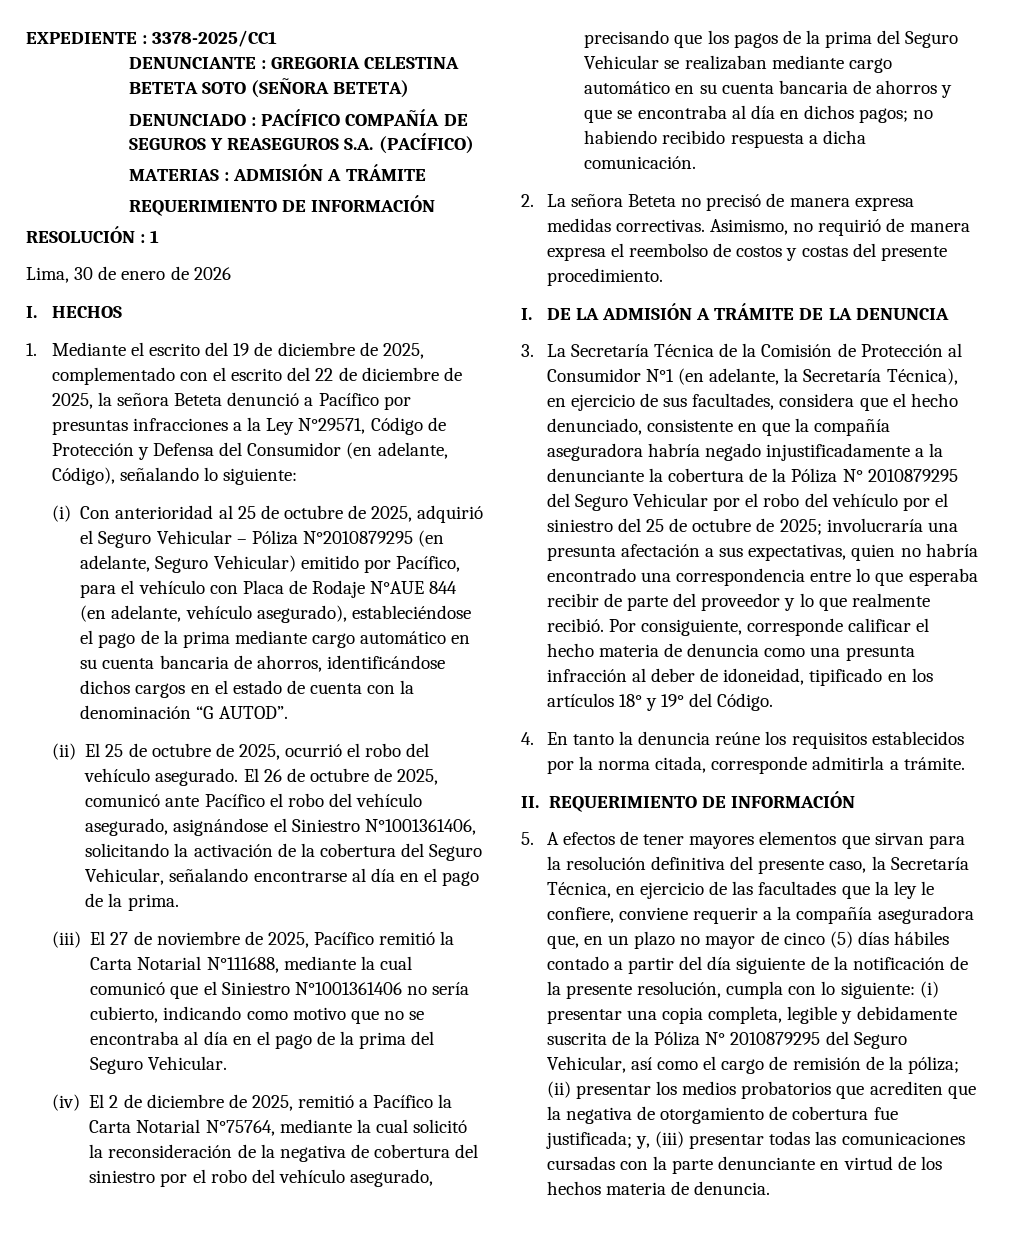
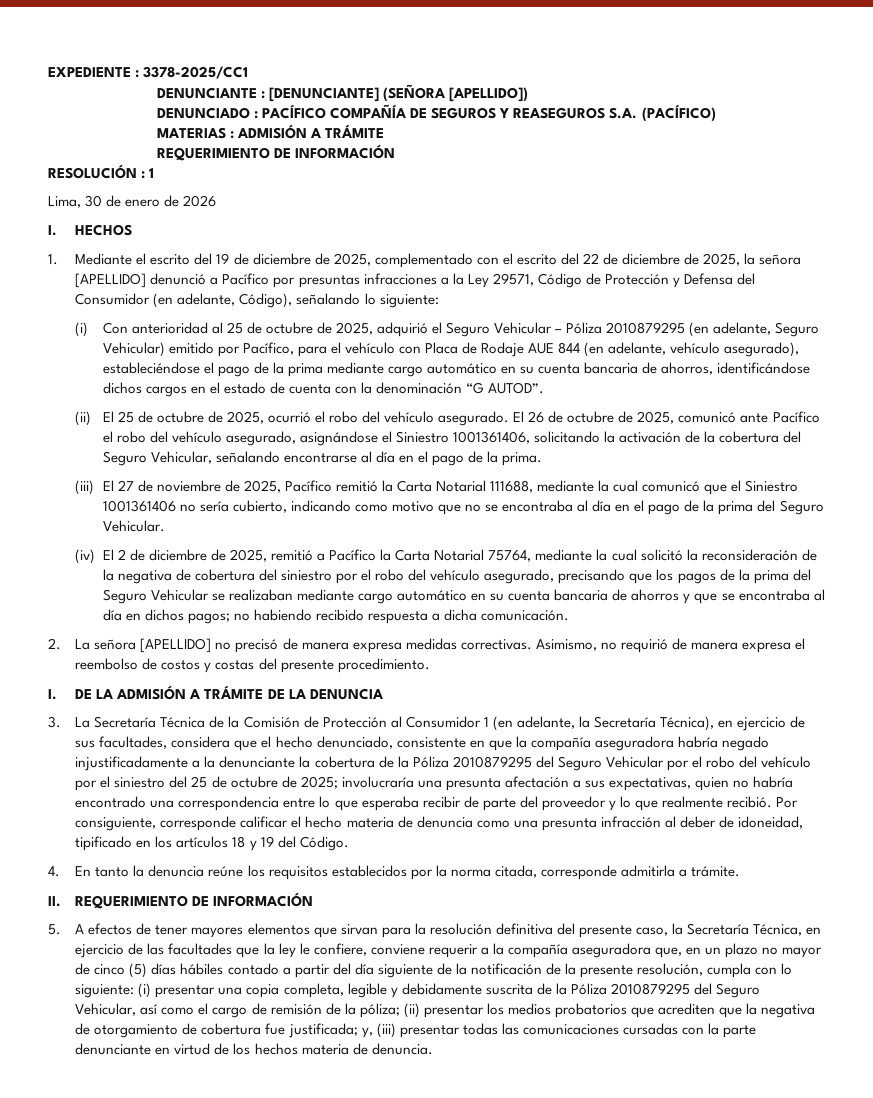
- DENUNCIANTE : GREGORIA CELESTINA BETETA SOTO (SEÑORA BETETA)
+ DENUNCIANTE : [DENUNCIANTE] (SEÑORA [APELLIDO])
- 1. Mediante el escrito del 19 de diciembre de 2025, complementado con el escrito del 22 de diciembre de 2025, la señora Beteta denunció a Pacífico por presuntas infracciones a la Ley N°29571, Código de Protección y Defensa del Consumidor (en adelante, Código), señalando lo siguiente:
+ 1. Mediante el escrito del 19 de diciembre de 2025, complementado con el escrito del 22 de diciembre de 2025, la señora [APELLIDO] denunció a Pacífico por presuntas infracciones a la Ley 29571, Código de Protección y Defensa del Consumidor (en adelante, Código), señalando lo siguiente:
- (i) Con anterioridad al 25 de octubre de 2025, adquirió el Seguro Vehicular – Póliza N°2010879295 (en adelante, Seguro Vehicular) emitido por Pacífico, para el vehículo con Placa de Rodaje N°AUE 844 (en adelante, vehículo asegurado), estableciéndose el pago de la prima mediante cargo automático en su cuenta bancaria de ahorros, identificándose dichos cargos en el estado de cuenta con la denominación “G AUTOD”.
+ (i) Con anterioridad al 25 de octubre de 2025, adquirió el Seguro Vehicular – Póliza 2010879295 (en adelante, Seguro Vehicular) emitido por Pacífico, para el vehículo con Placa de Rodaje AUE 844 (en adelante, vehículo asegurado), estableciéndose el pago de la prima mediante cargo automático en su cuenta bancaria de ahorros, identificándose dichos cargos en el estado de cuenta con la denominación “G AUTOD”.
- El 26 de octubre de 2025, comunicó ante Pacífico el robo del vehículo asegurado, asignándose el Siniestro N°1001361406, solicitando la activación de la cobertura del Seguro Vehicular, señalando encontrarse al día en el pago de la prima.
+ El 26 de octubre de 2025, comunicó ante Pacífico el robo del vehículo asegurado, asignándose el Siniestro 1001361406, solicitando la activación de la cobertura del Seguro Vehicular, señalando encontrarse al día en el pago de la prima.
- (iii) El 27 de noviembre de 2025, Pacífico remitió la Carta Notarial N°111688, mediante la cual comunicó que el Siniestro N°1001361406 no sería cubierto, indicando como motivo que no se encontraba al día en el pago de la prima del Seguro Vehicular.
+ (iii) El 27 de noviembre de 2025, Pacífico remitió la Carta Notarial 111688, mediante la cual comunicó que el Siniestro 1001361406 no sería cubierto, indicando como motivo que no se encontraba al día en el pago de la prima del Seguro Vehicular.
- (iv) El 2 de diciembre de 2025, remitió a Pacífico la Carta Notarial N°75764, mediante la cual solicitó la reconsideración de la negativa de cobertura del siniestro por el robo del vehículo asegurado, precisando que los pagos de la prima del Seguro Vehicular se realizaban mediante cargo automático en su cuenta bancaria de ahorros y que se encontraba al día en dichos pagos;
+ (iv) El 2 de diciembre de 2025, remitió a Pacífico la Carta Notarial 75764, mediante la cual solicitó la reconsideración de la negativa de cobertura del siniestro por el robo del vehículo asegurado, precisando que los pagos de la prima del Seguro Vehicular se realizaban mediante cargo automático en su cuenta bancaria de ahorros y que se encontraba al día en dichos pagos;
- 2. La señora Beteta no precisó de manera expresa medidas correctivas.
+ 2. La señora [APELLIDO] no precisó de manera expresa medidas correctivas.
- 3. La Secretaría Técnica de la Comisión de Protección al Consumidor N°1 (en adelante, la Secretaría Técnica), en ejercicio de sus facultades, considera que el hecho denunciado, consistente en que la compañía aseguradora habría negado injustificadamente a la denunciante la cobertura de la Póliza N° 2010879295 del Seguro Vehicular por el robo del vehículo por el siniestro del 25 de octubre de 2025;
+ 3. La Secretaría Técnica de la Comisión de Protección al Consumidor 1 (en adelante, la Secretaría Técnica), en ejercicio de sus facultades, considera que el hecho denunciado, consistente en que la compañía aseguradora habría negado injustificadamente a la denunciante la cobertura de la Póliza 2010879295 del Seguro Vehicular por el robo del vehículo por el siniestro del 25 de octubre de 2025;
- Por consiguiente, corresponde calificar el hecho materia de denuncia como una presunta infracción al deber de idoneidad, tipificado en los artículos 18° y 19° del Código.
+ Por consiguiente, corresponde calificar el hecho materia de denuncia como una presunta infracción al deber de idoneidad, tipificado en los artículos 18 y 19 del Código.
- (i) presentar una copia completa, legible y debidamente suscrita de la Póliza N° 2010879295 del Seguro Vehicular, así como el cargo de remisión de la póliza;
+ (i) presentar una copia completa, legible y debidamente suscrita de la Póliza 2010879295 del Seguro Vehicular, así como el cargo de remisión de la póliza;

